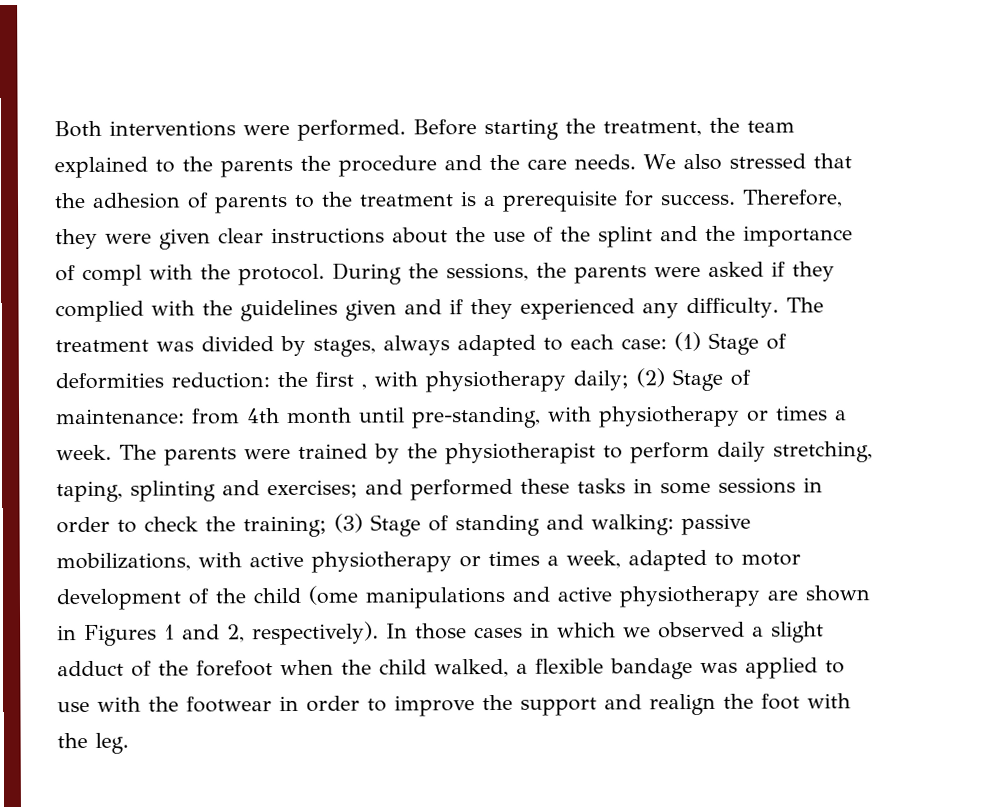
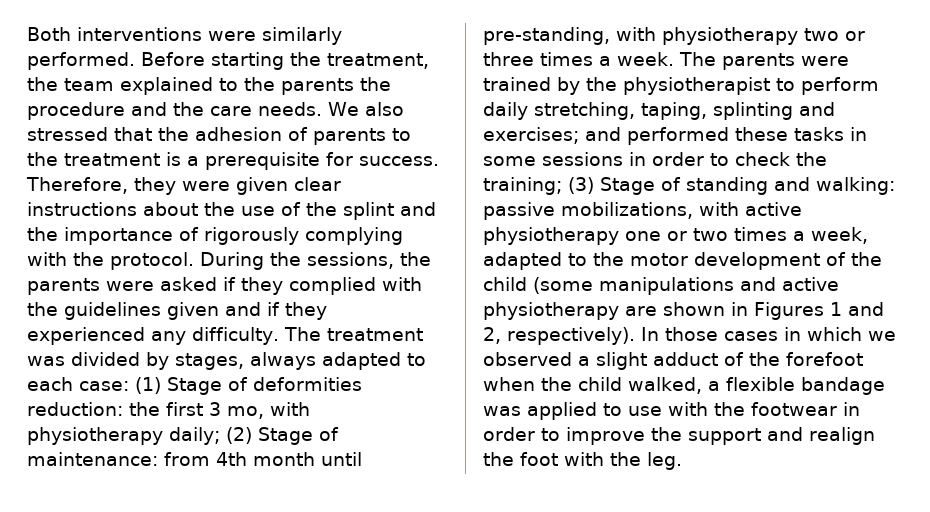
- Both interventions were performed.
+ Both interventions were similarly performed.
- Therefore, they were given clear instructions about the use of the splint and the importance of compl with the protocol.
+ Therefore, they were given clear instructions about the use of the splint and the importance of rigorously complying with the protocol.
- The treatment was divided by stages, always adapted to each case: (1) Stage of deformities reduction: the first , with physiotherapy daily; (2) Stage of maintenance: from 4th month until pre-standing, with physiotherapy or times a week.
+ The treatment was divided by stages, always adapted to each case: (1) Stage of deformities reduction: the first 3 mo, with physiotherapy daily; (2) Stage of maintenance: from 4th month until pre-standing, with physiotherapy two or three times a week.
- passive mobilizations, with active physiotherapy or times a week, adapted to motor development of the child (ome manipulations and active physiotherapy are shown in Figures 1 and 2, respectively).
+ passive mobilizations, with active physiotherapy one or two times a week, adapted to the motor development of the child (some manipulations and active physiotherapy are shown in Figures 1 and 2, respectively).

